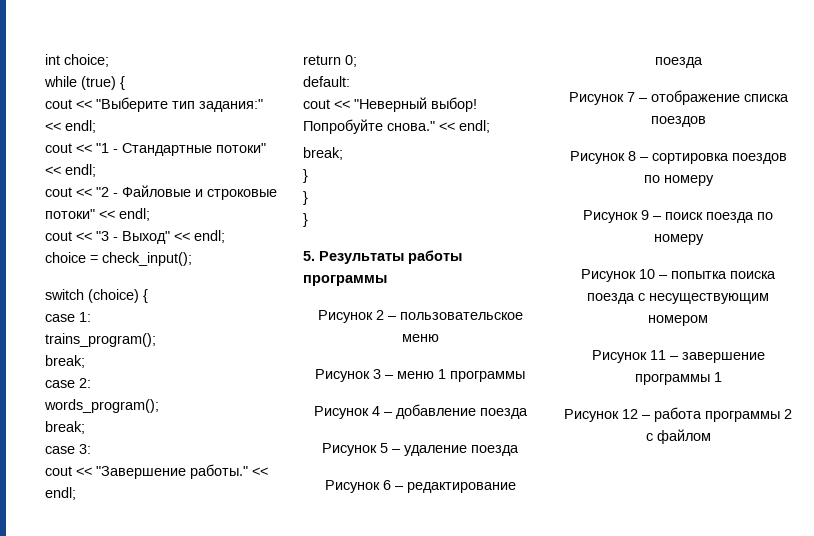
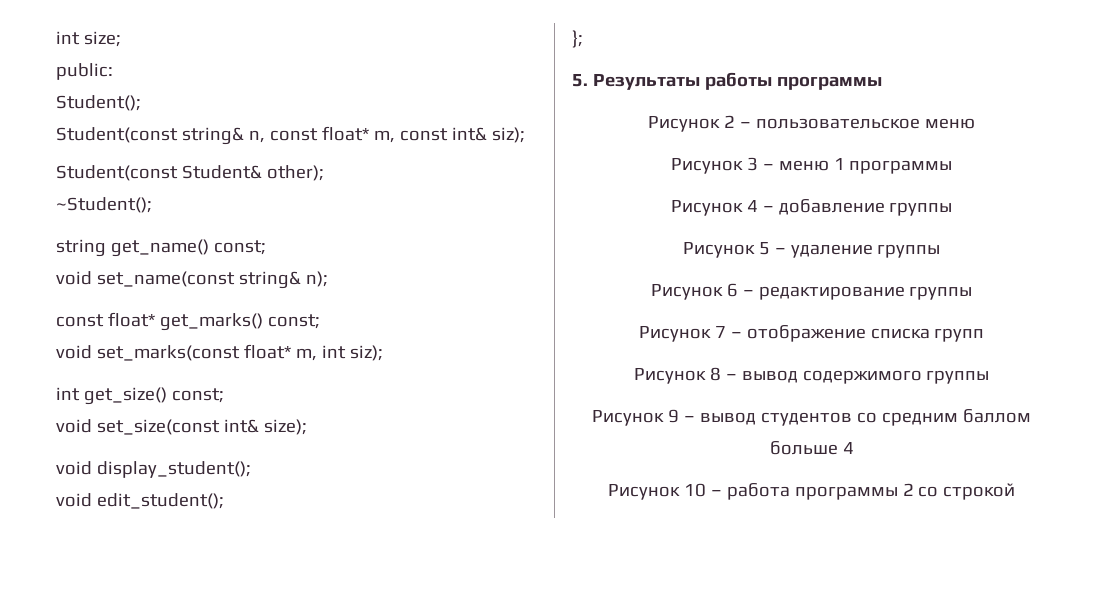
- int choice;
- while (true) {
- cout << "Выберите тип задания:" << endl;
- cout << "1 - Стандартные потоки" << endl;
- cout << "2 - Файловые и строковые потоки" << endl;
- cout << "3 - Выход" << endl;
- choice = check_input();
- switch (choice) {
- case 1:
- trains_program();
- break;
- case 2:
- words_program();
- break;
- case 3:
- cout << "Завершение работы." << endl;
- return 0;
- default:
- cout << "Неверный выбор! Попробуйте снова." << endl;
- break;
- }
- }
- }
+ int size;
+ public:
+ Student();
+ Student(const string& n, const float* m, const int& siz);
+ Student(const Student& other);
+ ~Student();
+ string get_name() const;
+ void set_name(const string& n);
+ const float* get_marks() const;
+ void set_marks(const float* m, int siz);
+ int get_size() const;
+ void set_size(const int& size);
+ void display_student();
+ void edit_student();
+ };
- Рисунок 4 – добавление поезда
+ Рисунок 4 – добавление группы
- Рисунок 5 – удаление поезда
+ Рисунок 5 – удаление группы
- Рисунок 6 – редактирование поезда
+ Рисунок 6 – редактирование группы
- Рисунок 7 – отображение списка поездов
+ Рисунок 7 – отображение списка групп
- Рисунок 8 – сортировка поездов по номеру
+ Рисунок 8 – вывод содержимого группы
- Рисунок 9 – поиск поезда по номеру
- Рисунок 10 – попытка поиска поезда с несуществующим номером
- Рисунок 11 – завершение программы 1
- Рисунок 12 – работа программы 2 с файлом
+ Рисунок 9 – вывод студентов со средним баллом больше 4
+ Рисунок 10 – работа программы 2 со строкой

